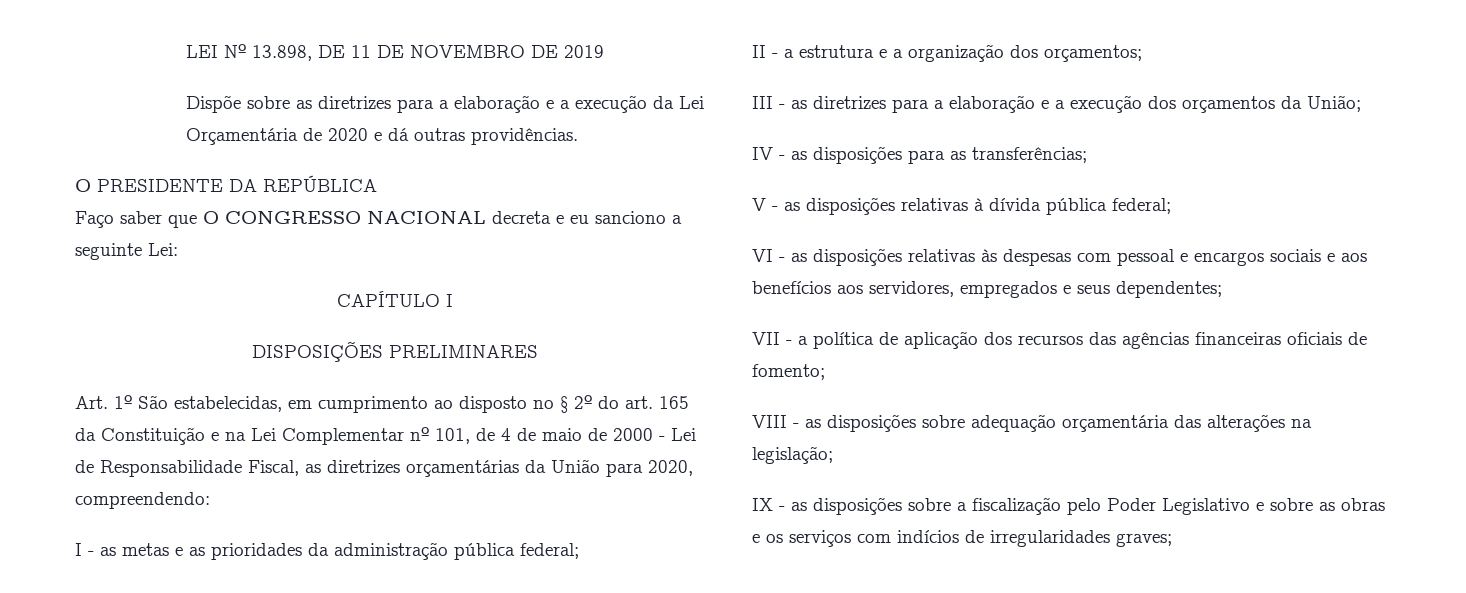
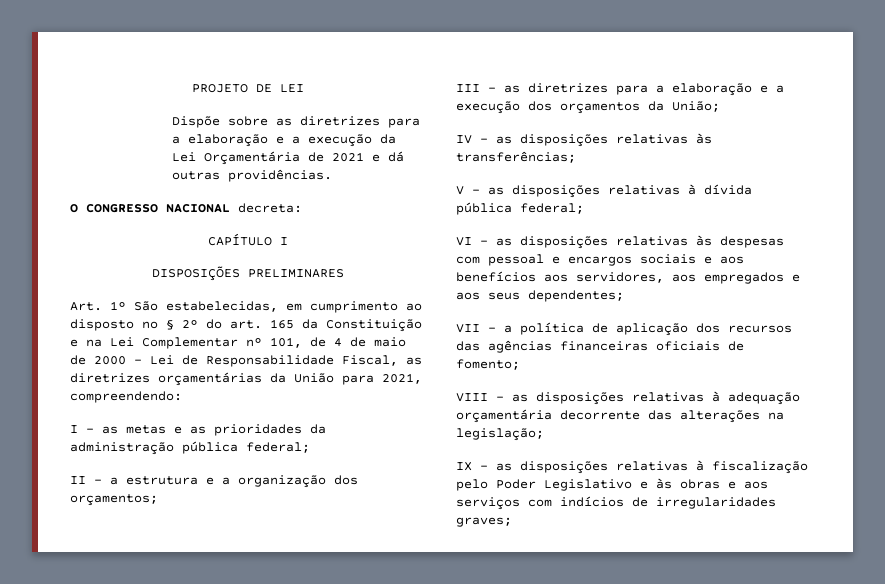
- LEI Nº 13.898, DE 11 DE NOVEMBRO DE 2019
+ PROJETO DE LEI
- Dispõe sobre as diretrizes para a elaboração e a execução da Lei Orçamentária de 2020 e dá outras providências.
+ Dispõe sobre as diretrizes para a elaboração e a execução da Lei Orçamentária de 2021 e dá outras providências.
- O PRESIDENTE DA REPÚBLICA
- Faço saber que O CONGRESSO NACIONAL decreta e eu sanciono a seguinte Lei:
+ O CONGRESSO NACIONAL decreta:
- Art. 1º São estabelecidas, em cumprimento ao disposto no § 2º do art. 165 da Constituição e na Lei Complementar nº 101, de 4 de maio de 2000 - Lei de Responsabilidade Fiscal, as diretrizes orçamentárias da União para 2020, compreendendo:
+ Art. 1º São estabelecidas, em cumprimento ao disposto no § 2º do art. 165 da Constituição e na Lei Complementar nº 101, de 4 de maio de 2000 - Lei de Responsabilidade Fiscal, as diretrizes orçamentárias da União para 2021, compreendendo:
- IV - as disposições para as transferências;
+ IV - as disposições relativas às transferências;
- VI - as disposições relativas às despesas com pessoal e encargos sociais e aos benefícios aos servidores, empregados e seus dependentes;
+ VI - as disposições relativas às despesas com pessoal e encargos sociais e aos benefícios aos servidores, aos empregados e aos seus dependentes;
- VIII - as disposições sobre adequação orçamentária das alterações na legislação;
+ VIII - as disposições relativas à adequação orçamentária decorrente das alterações na legislação;
- IX - as disposições sobre a fiscalização pelo Poder Legislativo e sobre as obras e os serviços com indícios de irregularidades graves;
+ IX - as disposições relativas à fiscalização pelo Poder Legislativo e às obras e aos serviços com indícios de irregularidades graves;

